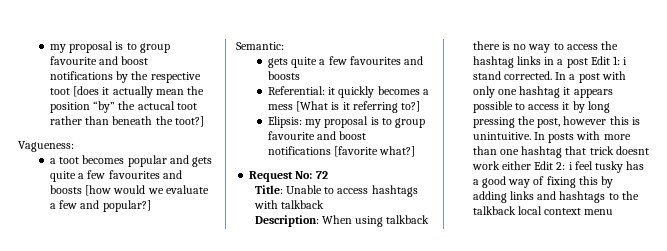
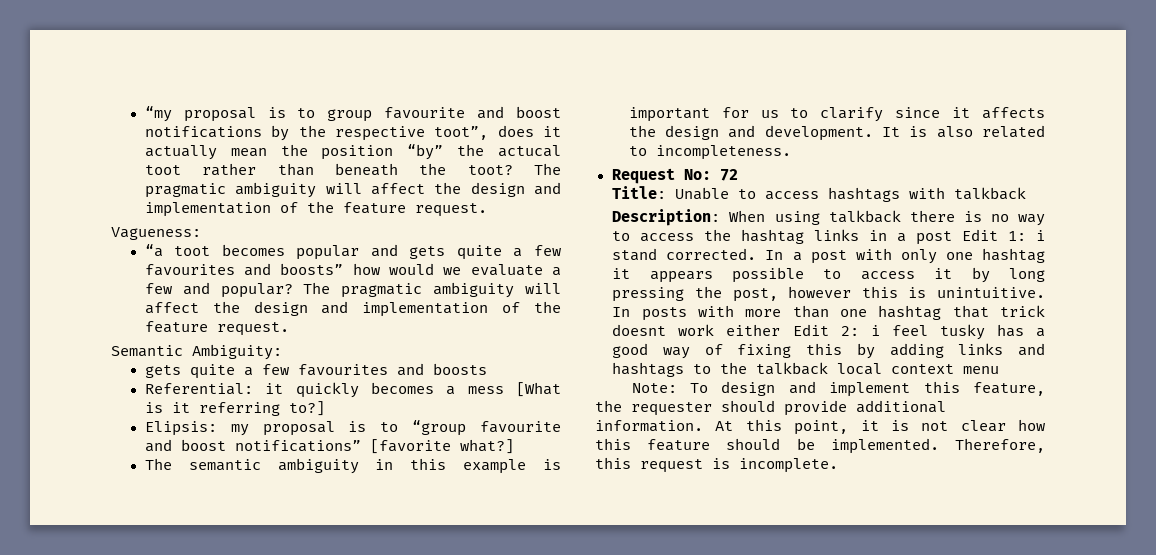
- my proposal is to group favourite and boost notifications by the respective toot [does it actually mean the position “by” the actucal toot rather than beneath the toot?]
+ “my proposal is to group favourite and boost notifications by the respective toot”, does it actually mean the position “by” the actucal toot rather than beneath the toot? The pragmatic ambiguity will affect the design and implementation of the feature request.
- a toot becomes popular and gets quite a few favourites and boosts [how would we evaluate a few and popular?]
- Semantic:
+ “a toot becomes popular and gets quite a few favourites and boosts” how would we evaluate a few and popular? The pragmatic ambiguity will affect the design and implementation of the feature request.
+ Semantic Ambiguity:
- Elipsis: my proposal is to group favourite and boost notifications [favorite what?]
+ Elipsis: my proposal is to “group favourite and boost notifications” [favorite what?]
+ The semantic ambiguity in this example is important for us to clarify since it affects the design and development. It is also related to incompleteness.
+ Note: To design and implement this feature, the requester should provide additional information. At this point, it is not clear how this feature should be implemented. Therefore, this request is incomplete.

